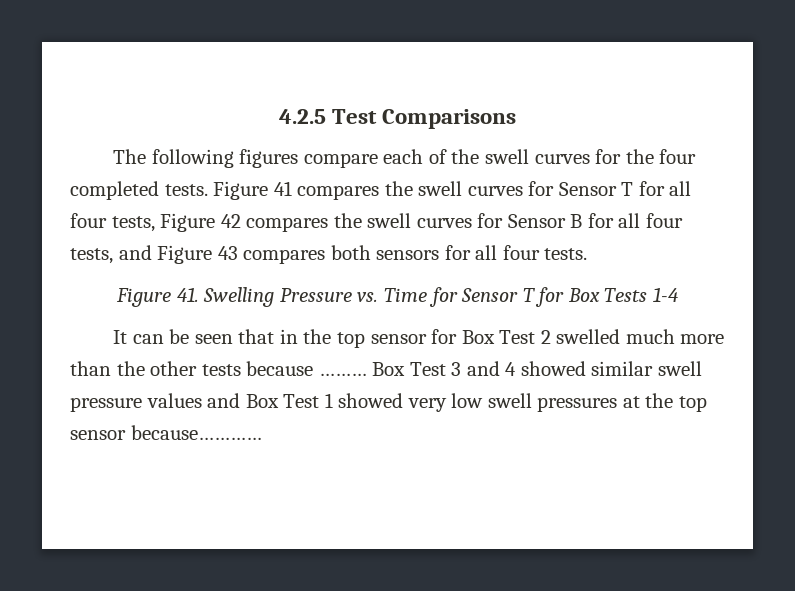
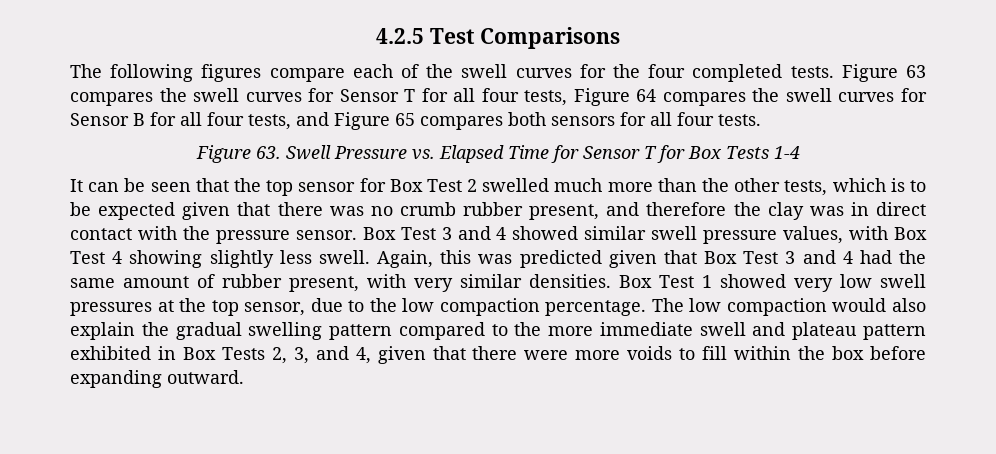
- Figure 41 compares the swell curves for Sensor T for all four tests, Figure 42 compares the swell curves for Sensor B for all four tests, and Figure 43 compares both sensors for all four tests.
+ Figure 63 compares the swell curves for Sensor T for all four tests, Figure 64 compares the swell curves for Sensor B for all four tests, and Figure 65 compares both sensors for all four tests.
- Figure 41. Swelling Pressure vs. Time for Sensor T for Box Tests 1-4
+ Figure 63. Swell Pressure vs. Elapsed Time for Sensor T for Box Tests 1-4
- It can be seen that in the top sensor for Box Test 2 swelled much more than the other tests because ………
+ It can be seen that the top sensor for Box Test 2 swelled much more than the other tests, which is to be expected given that there was no crumb rubber present, and therefore the clay was in direct contact with the pressure sensor.
- Box Test 3 and 4 showed similar swell pressure values and Box Test 1 showed very low swell pressures at the top sensor because…………
+ Box Test 3 and 4 showed similar swell pressure values, with Box Test 4 showing slightly less swell. Again, this was predicted given that Box Test 3 and 4 had the same amount of rubber present, with very similar densities. Box Test 1 showed very low swell pressures at the top sensor, due to the low compaction percentage. The low compaction would also explain the gradual swelling pattern compared to the more immediate swell and plateau pattern exhibited in Box Tests 2, 3, and 4, given that there were more voids to fill within the box before expanding outward.

